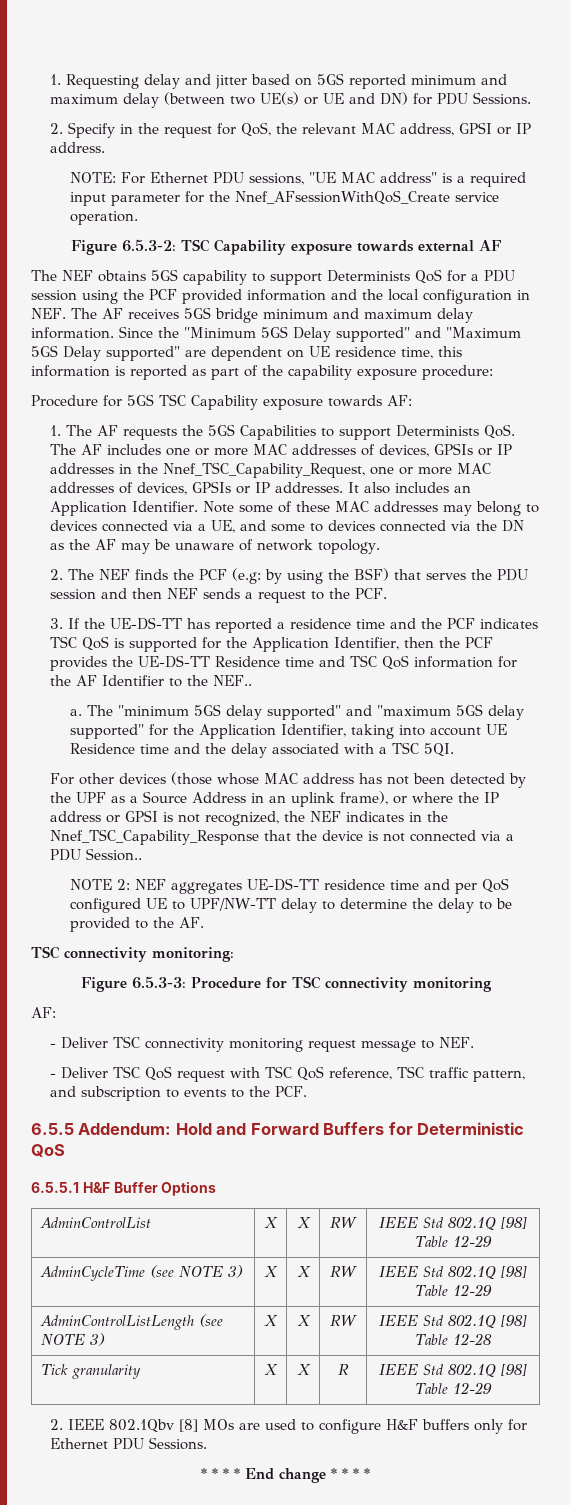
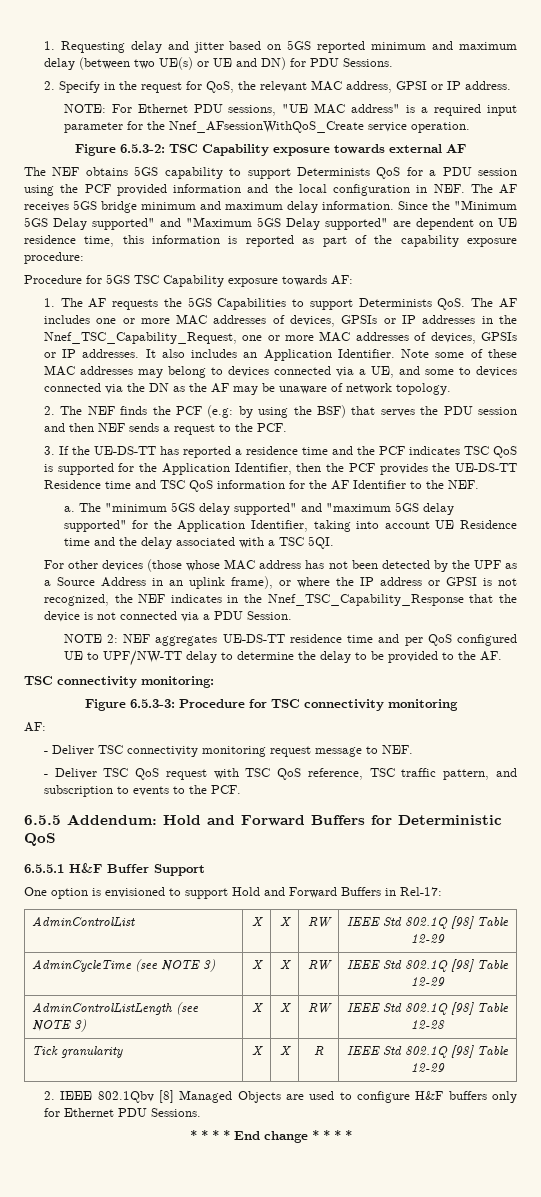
- 3. If the UE-DS-TT has reported a residence time and the PCF indicates TSC QoS is supported for the Application Identifier, then the PCF provides the UE-DS-TT Residence time and TSC QoS information for the AF Identifier to the NEF..
+ 3. If the UE-DS-TT has reported a residence time and the PCF indicates TSC QoS is supported for the Application Identifier, then the PCF provides the UE-DS-TT Residence time and TSC QoS information for the AF Identifier to the NEF.
- For other devices (those whose MAC address has not been detected by the UPF as a Source Address in an uplink frame), or where the IP address or GPSI is not recognized, the NEF indicates in the Nnef_TSC_Capability_Response that the device is not connected via a PDU Session..
+ For other devices (those whose MAC address has not been detected by the UPF as a Source Address in an uplink frame), or where the IP address or GPSI is not recognized, the NEF indicates in the Nnef_TSC_Capability_Response that the device is not connected via a PDU Session.
- 6.5.5.1 H&F Buffer Options
+ 6.5.5.1 H&F Buffer Support
+ One option is envisioned to support Hold and Forward Buffers in Rel-17:
- 2. IEEE 802.1Qbv [8] MOs are used to configure H&F buffers only for Ethernet PDU Sessions.
+ 2. IEEE 802.1Qbv [8] Managed Objects are used to configure H&F buffers only for Ethernet PDU Sessions.

